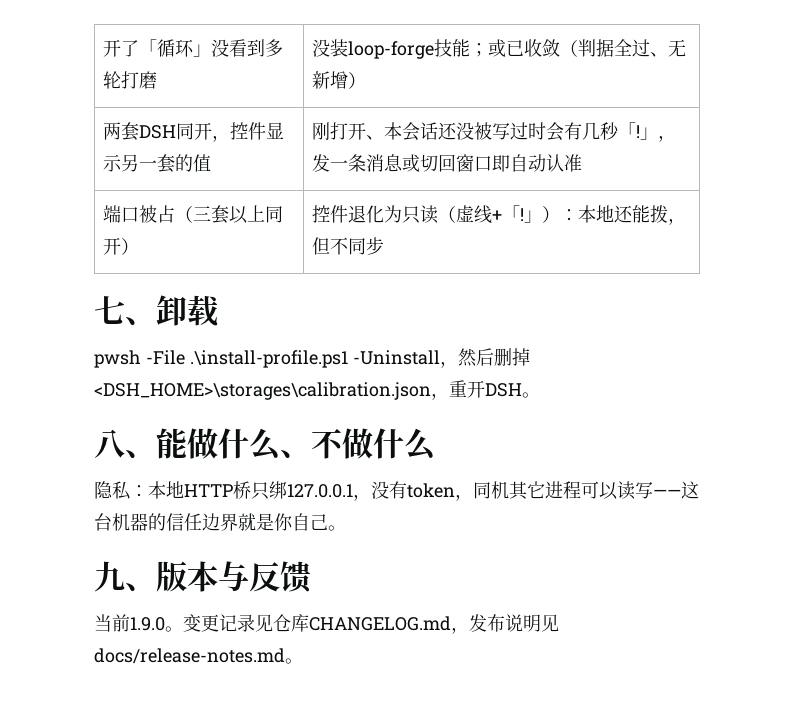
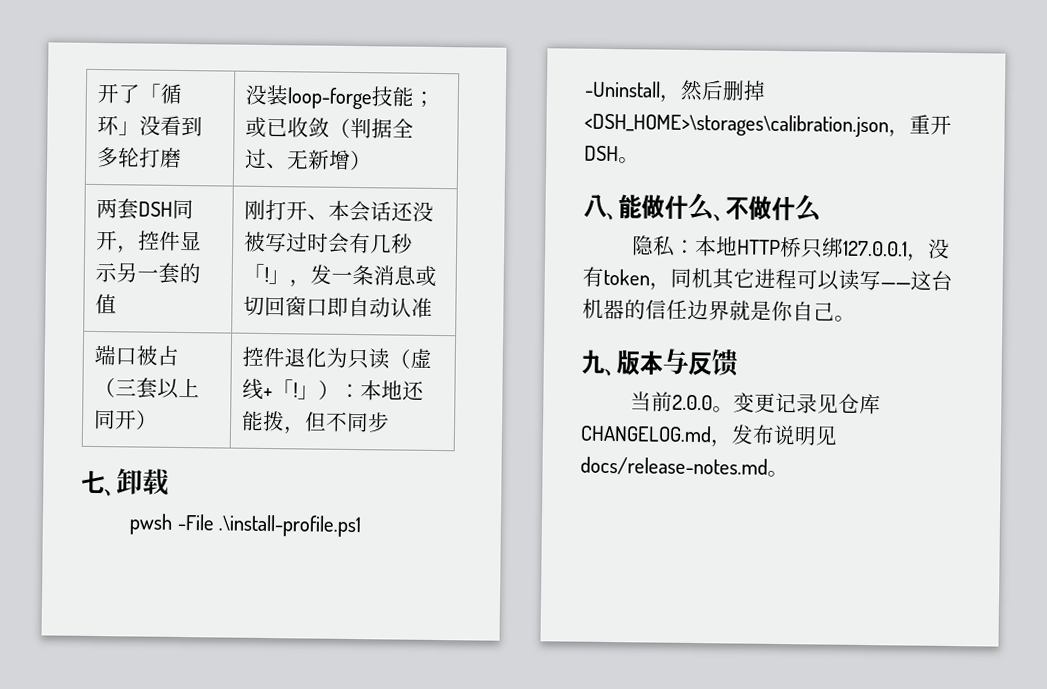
- 当前1.9.0。
+ 当前2.0.0。

